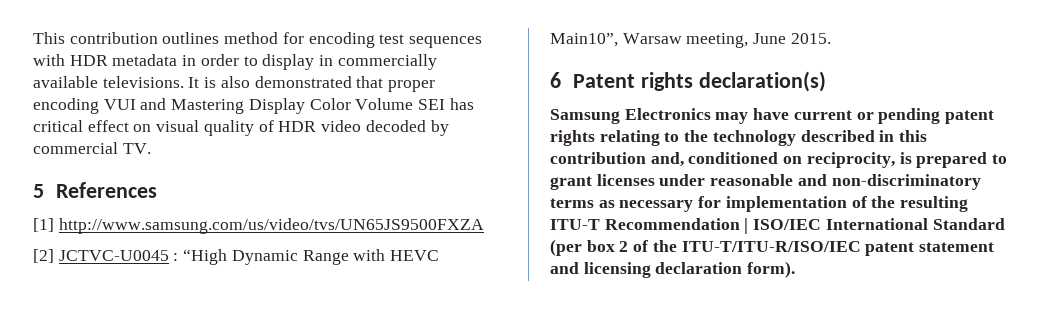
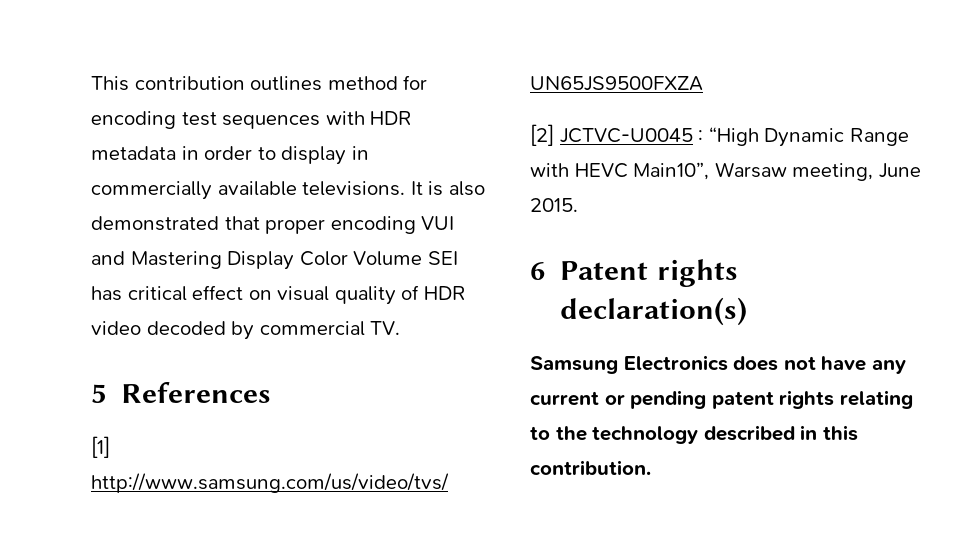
- Samsung Electronics may have current or pending patent rights relating to the technology described in this contribution and, conditioned on reciprocity, is prepared to grant licenses under reasonable and non-discriminatory terms as necessary for implementation of the resulting ITU-T Recommendation | ISO/IEC International Standard (per box 2 of the ITU-T/ITU-R/ISO/IEC patent statement and licensing declaration form).
+ Samsung Electronics does not have any current or pending patent rights relating to the technology described in this contribution.

